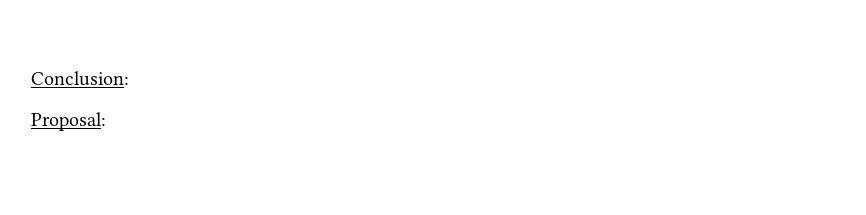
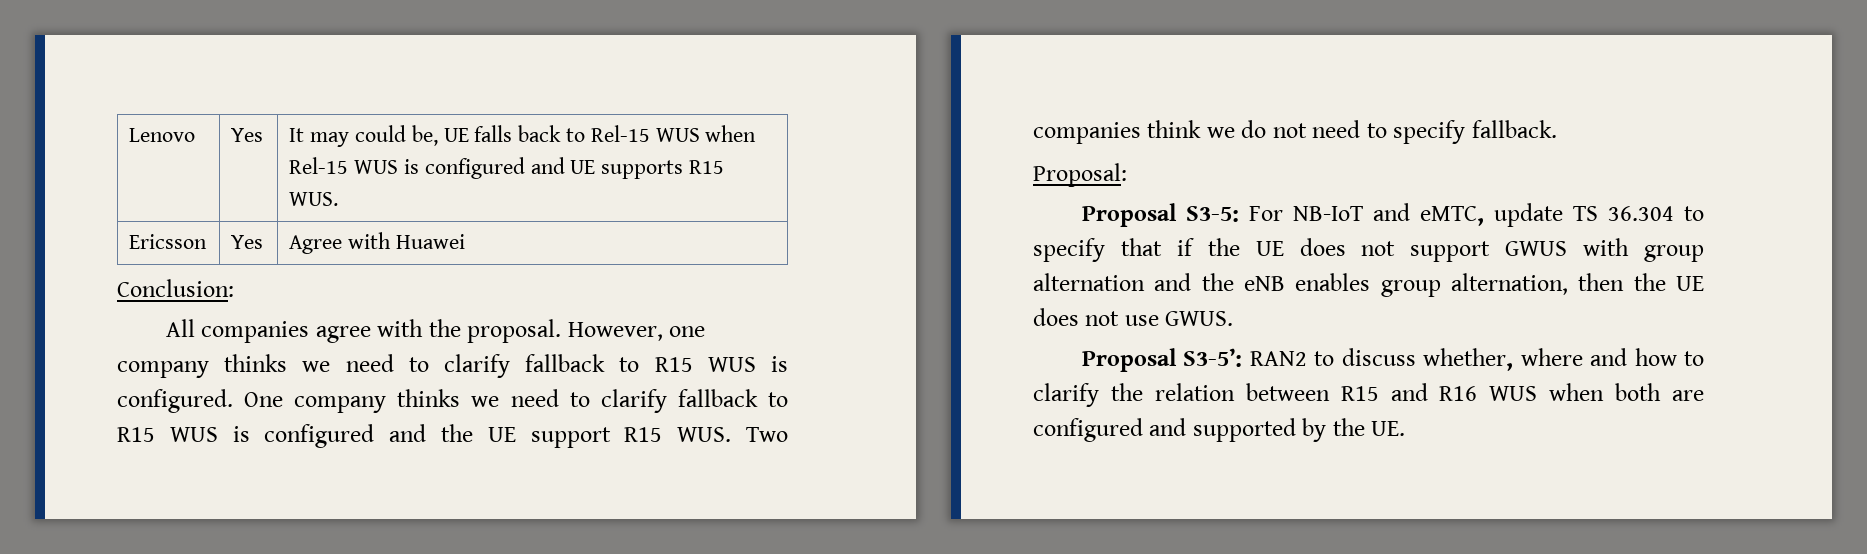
+ Lenovo | Yes | It may could be, UE falls back to Rel-15 WUS when Rel-15 WUS is configured and UE supports R15 WUS.
+ Ericsson | Yes | Agree with Huawei
  Conclusion:
+ All companies agree with the proposal. However, one company thinks we need to clarify fallback to R15 WUS is configured. One company thinks we need to clarify fallback to R15 WUS is configured and the UE support R15 WUS. Two companies think we do not need to specify fallback.
  Proposal:
+ Proposal S3-5: For NB-IoT and eMTC, update TS 36.304 to specify that if the UE does not support GWUS with group alternation and the eNB enables group alternation, then the UE does not use GWUS.
+ Proposal S3-5’: RAN2 to discuss whether, where and how to clarify the relation between R15 and R16 WUS when both are configured and supported by the UE.

